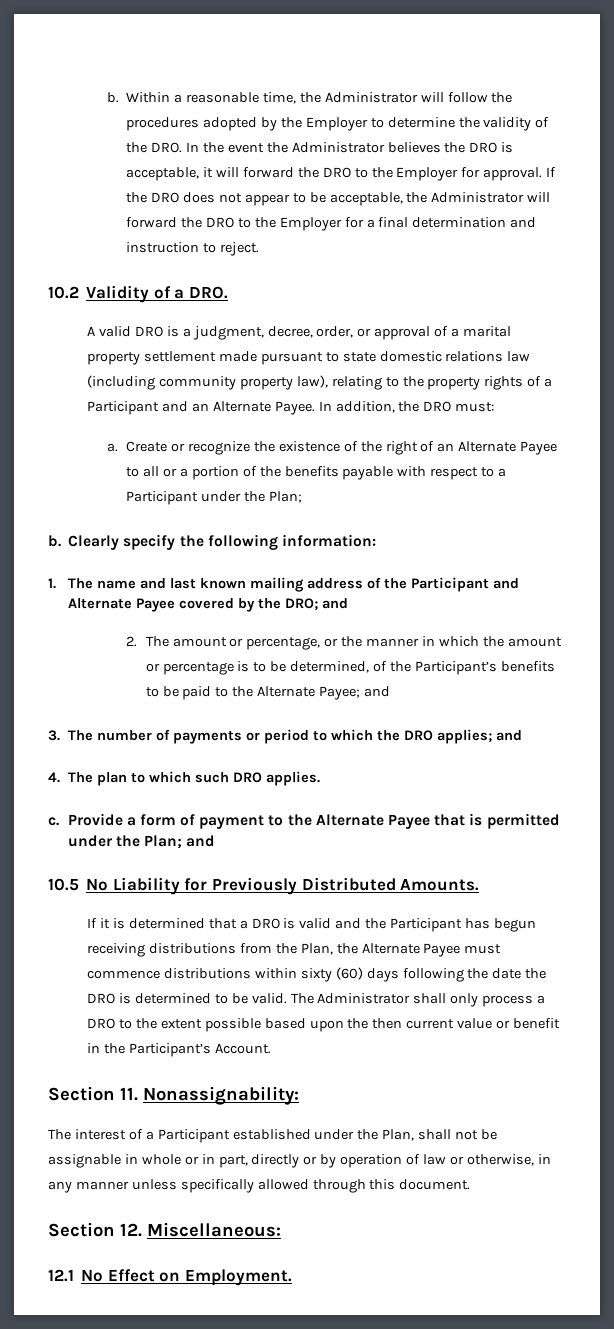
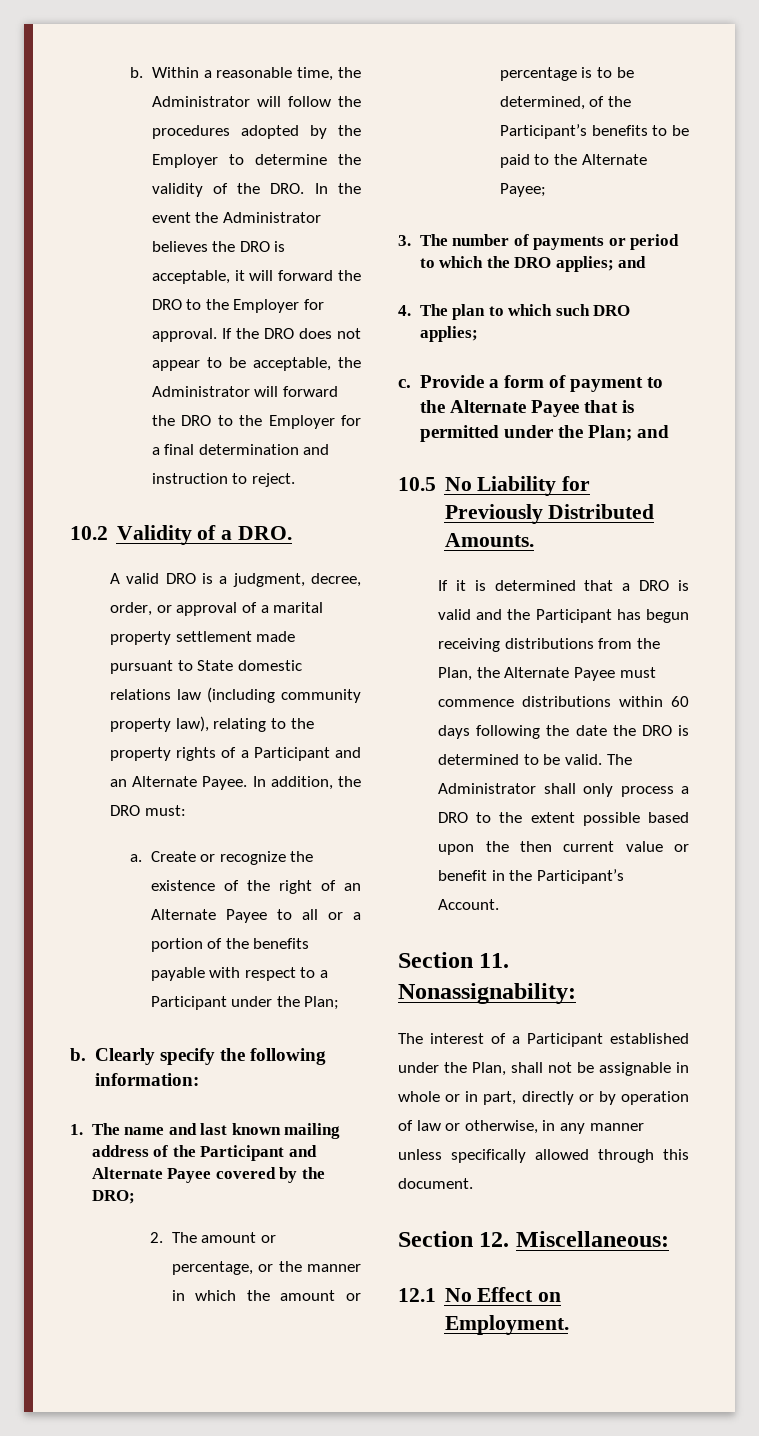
- A valid DRO is a judgment, decree, order, or approval of a marital property settlement made pursuant to state domestic relations law (including community property law), relating to the property rights of a Participant and an Alternate Payee.
+ A valid DRO is a judgment, decree, order, or approval of a marital property settlement made pursuant to State domestic relations law (including community property law), relating to the property rights of a Participant and an Alternate Payee.
- 1. The name and last known mailing address of the Participant and Alternate Payee covered by the DRO; and
+ 1. The name and last known mailing address of the Participant and Alternate Payee covered by the DRO;
- 2. The amount or percentage, or the manner in which the amount or percentage is to be determined, of the Participant’s benefits to be paid to the Alternate Payee; and
+ 2. The amount or percentage, or the manner in which the amount or percentage is to be determined, of the Participant’s benefits to be paid to the Alternate Payee;
- 4. The plan to which such DRO applies.
+ 4. The plan to which such DRO applies;
- If it is determined that a DRO is valid and the Participant has begun receiving distributions from the Plan, the Alternate Payee must commence distributions within sixty (60) days following the date the DRO is determined to be valid.
+ If it is determined that a DRO is valid and the Participant has begun receiving distributions from the Plan, the Alternate Payee must commence distributions within 60 days following the date the DRO is determined to be valid.

